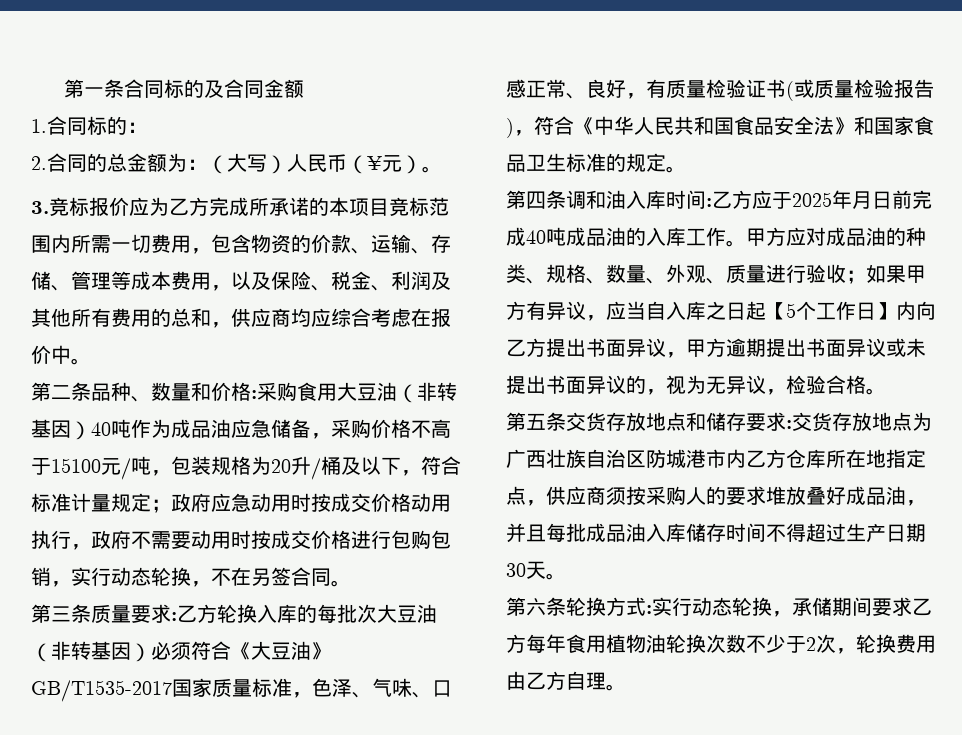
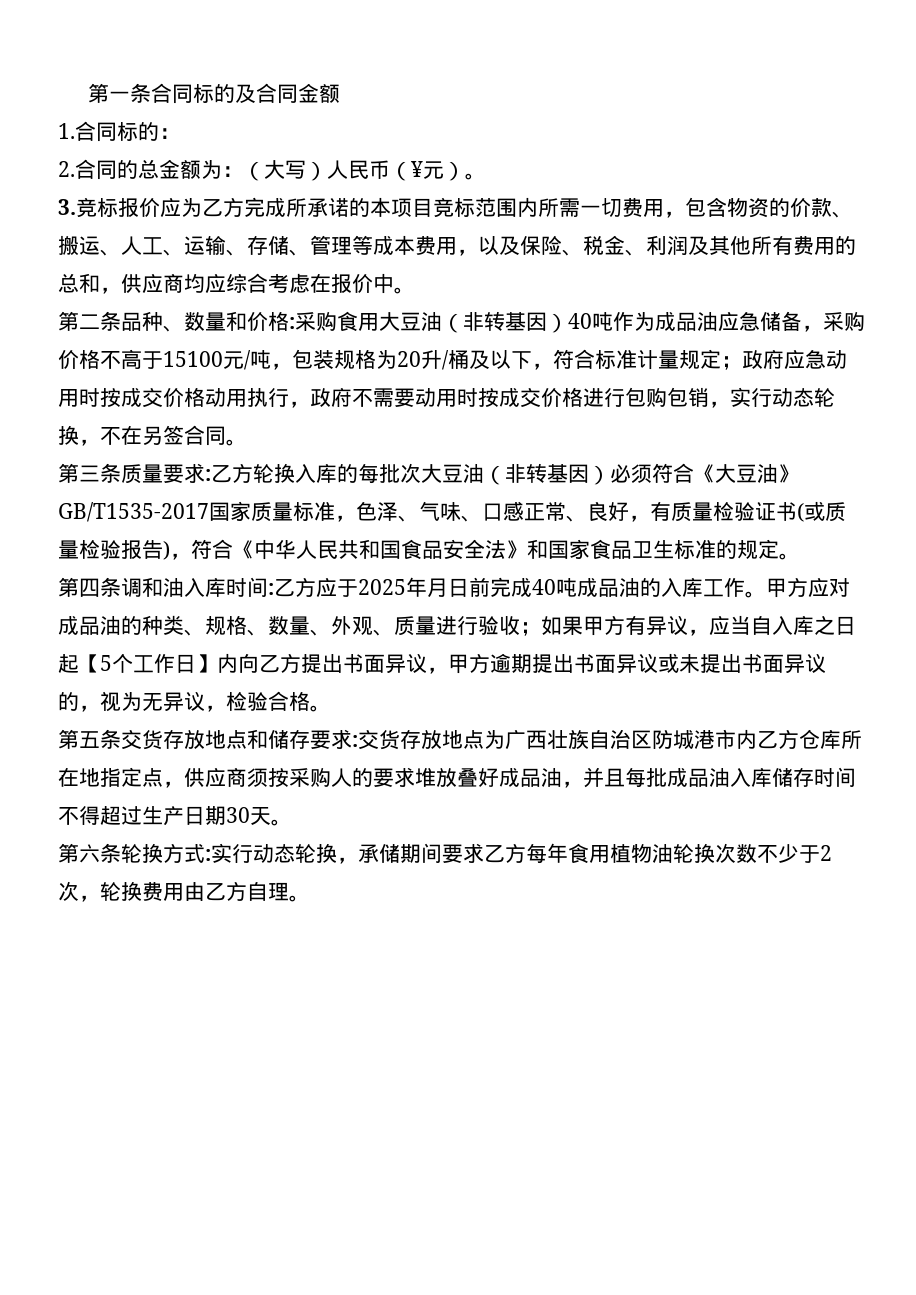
- 3.竞标报价应为乙方完成所承诺的本项目竞标范围内所需一切费用，包含物资的价款、运输、存储、管理等成本费用，以及保险、税金、利润及其他所有费用的总和，供应商均应综合考虑在报价中。
+ 3.竞标报价应为乙方完成所承诺的本项目竞标范围内所需一切费用，包含物资的价款、搬运、人工、运输、存储、管理等成本费用，以及保险、税金、利润及其他所有费用的总和，供应商均应综合考虑在报价中。

